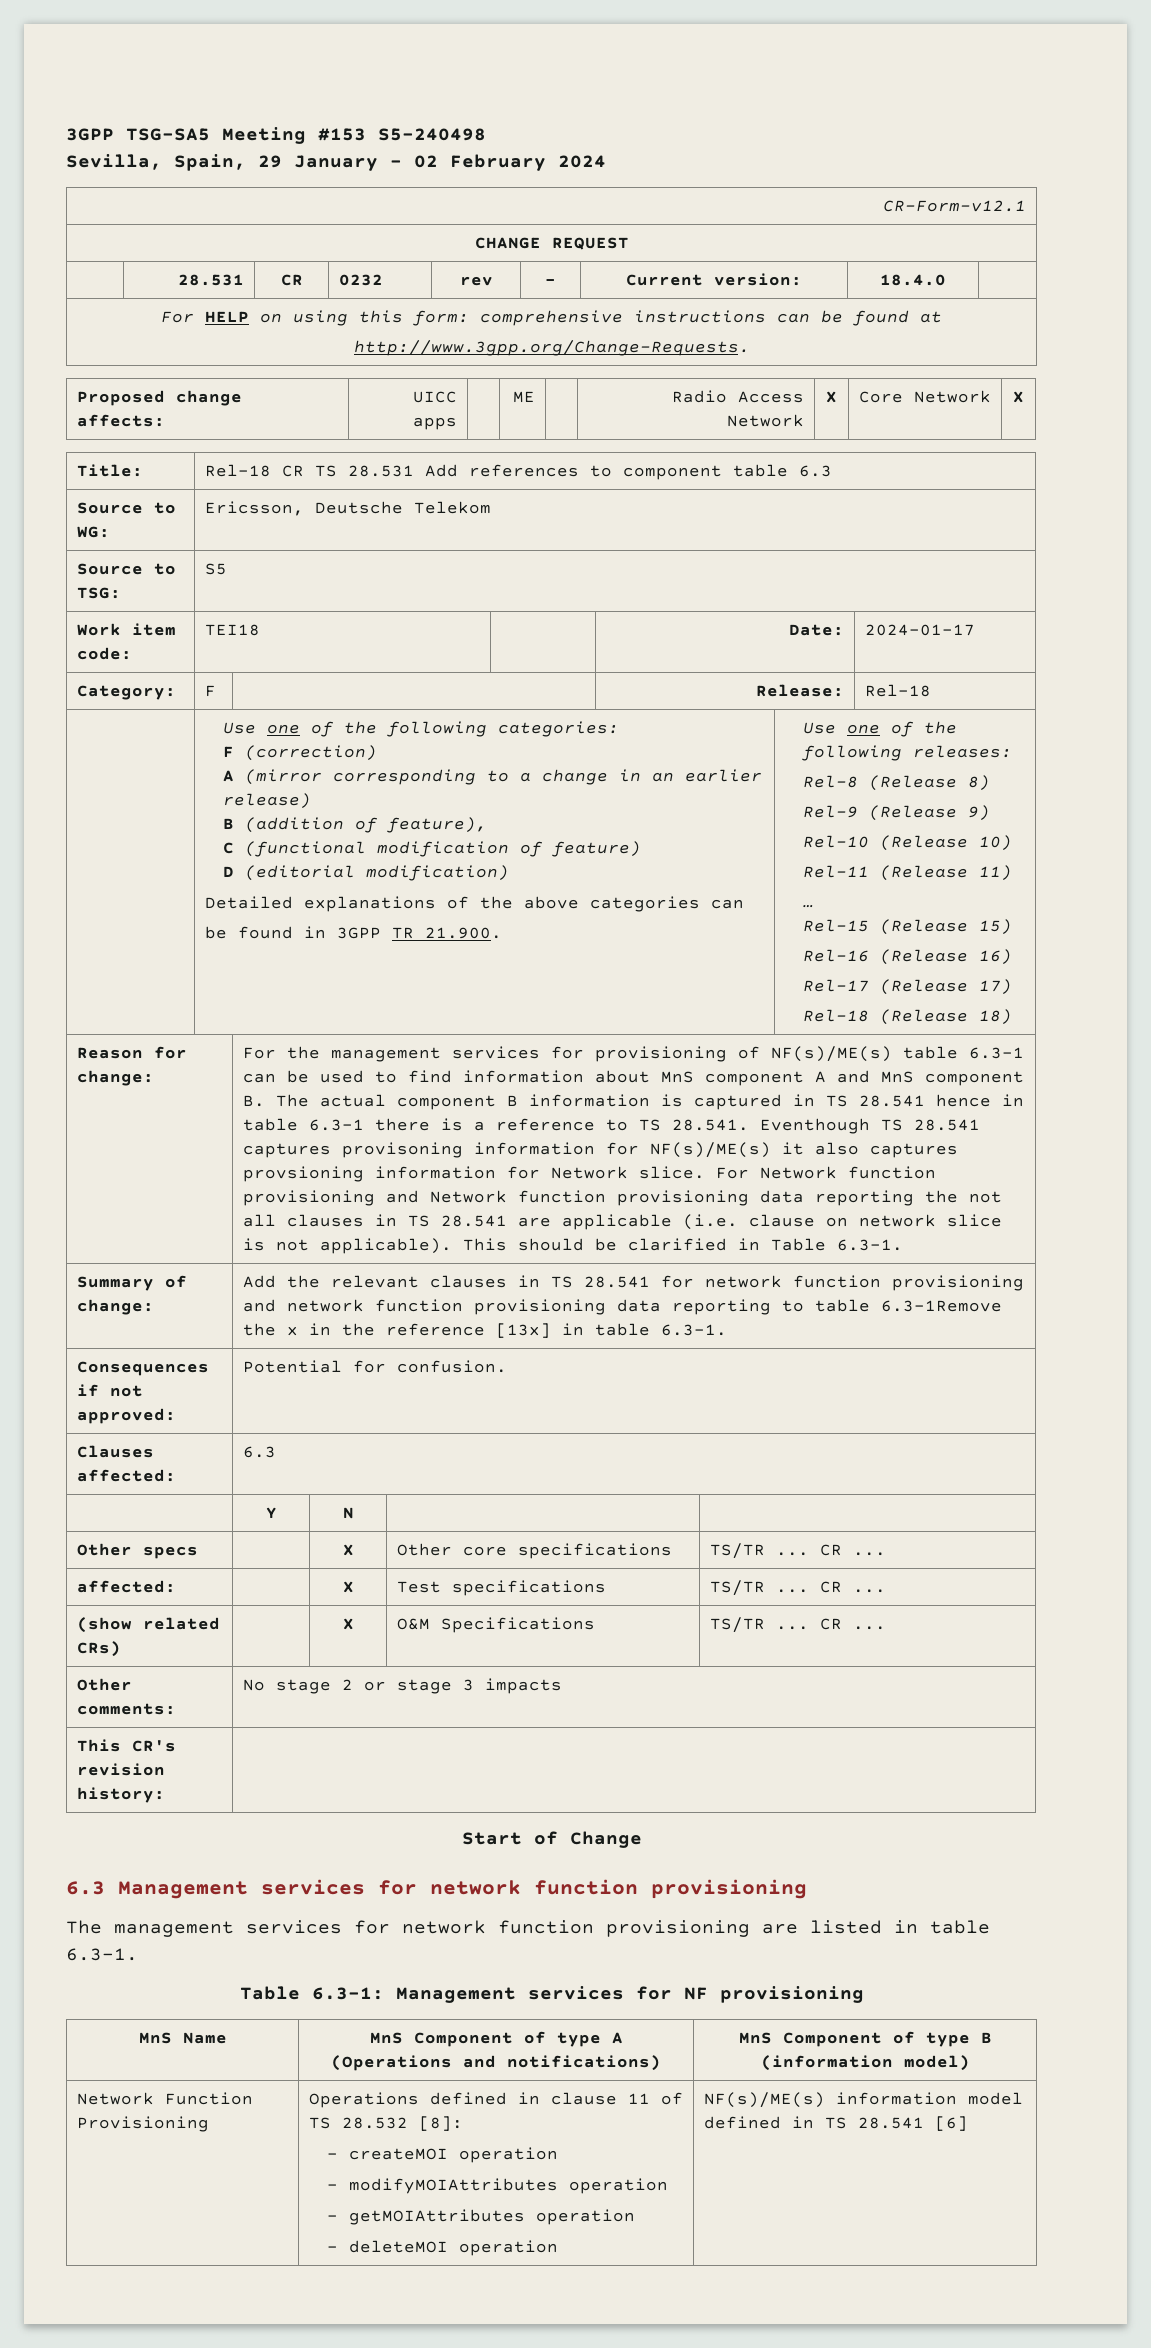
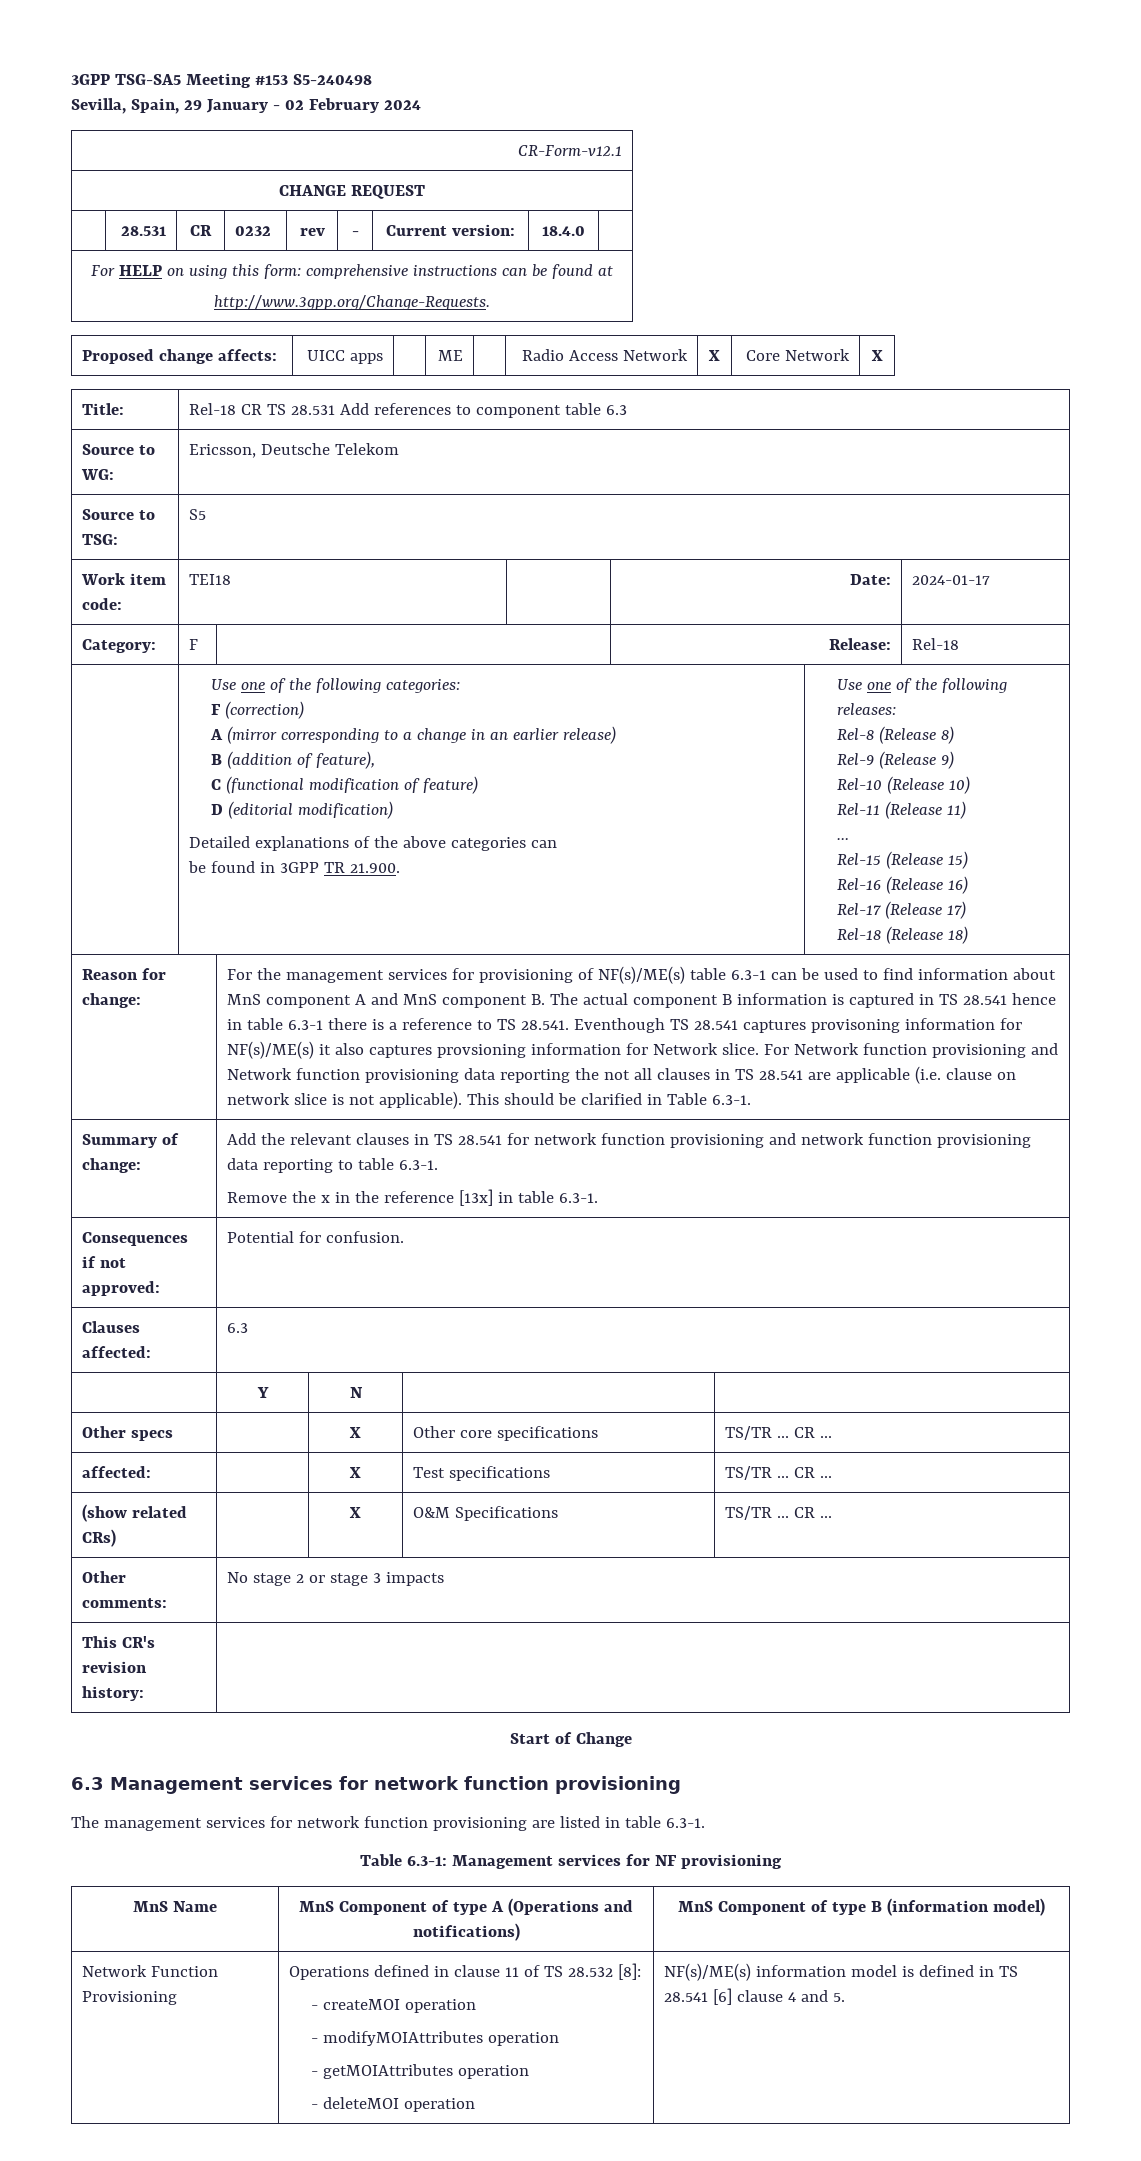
- Summary of change: | Add the relevant clauses in TS 28.541 for network function provisioning and network function provisioning data reporting to table 6.3-1Remove the x in the reference [13x] in table 6.3-1.
+ Summary of change: | Add the relevant clauses in TS 28.541 for network function provisioning and network function provisioning data reporting to table 6.3-1.
+ Remove the x in the reference [13x] in table 6.3-1.
  Network Function Provisioning | Operations defined in clause 11 of TS 28.532 [8]:
  - createMOI operation
  - modifyMOIAttributes operation
  - getMOIAttributes operation
- - deleteMOI operation | NF(s)/ME(s) information model defined in TS 28.541 [6]
+ - deleteMOI operation | NF(s)/ME(s) information model is defined in TS 28.541 [6] clause 4 and 5.

